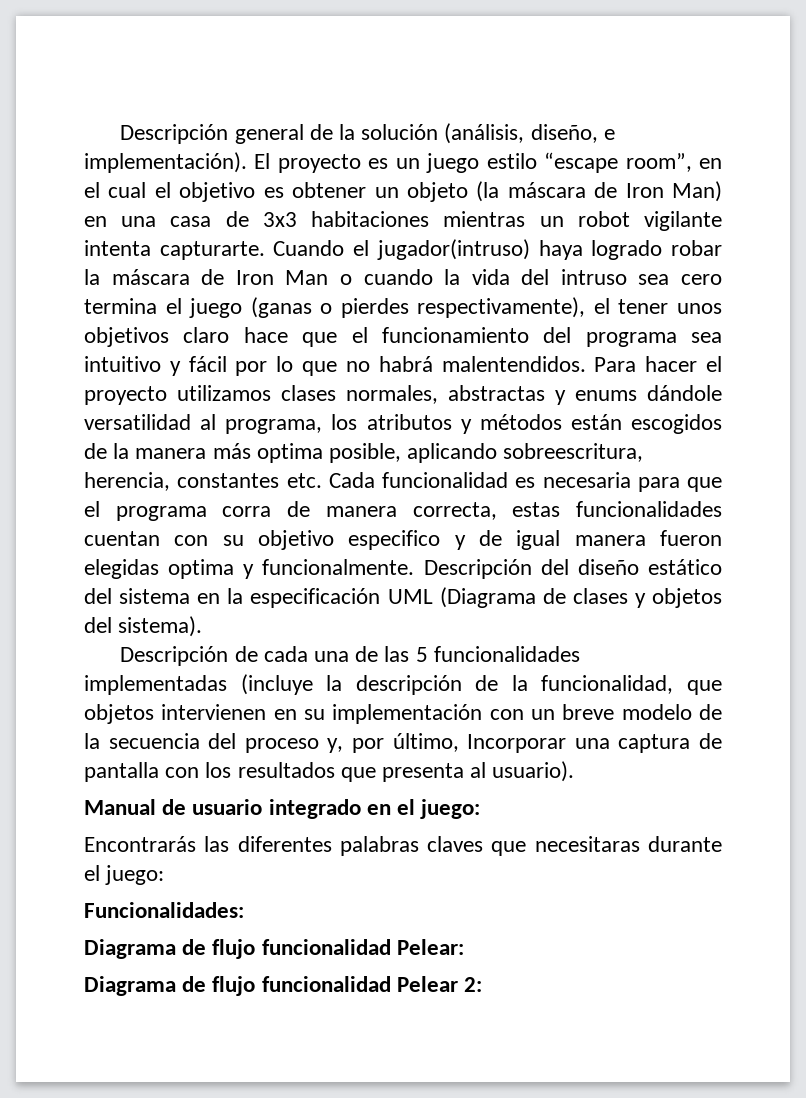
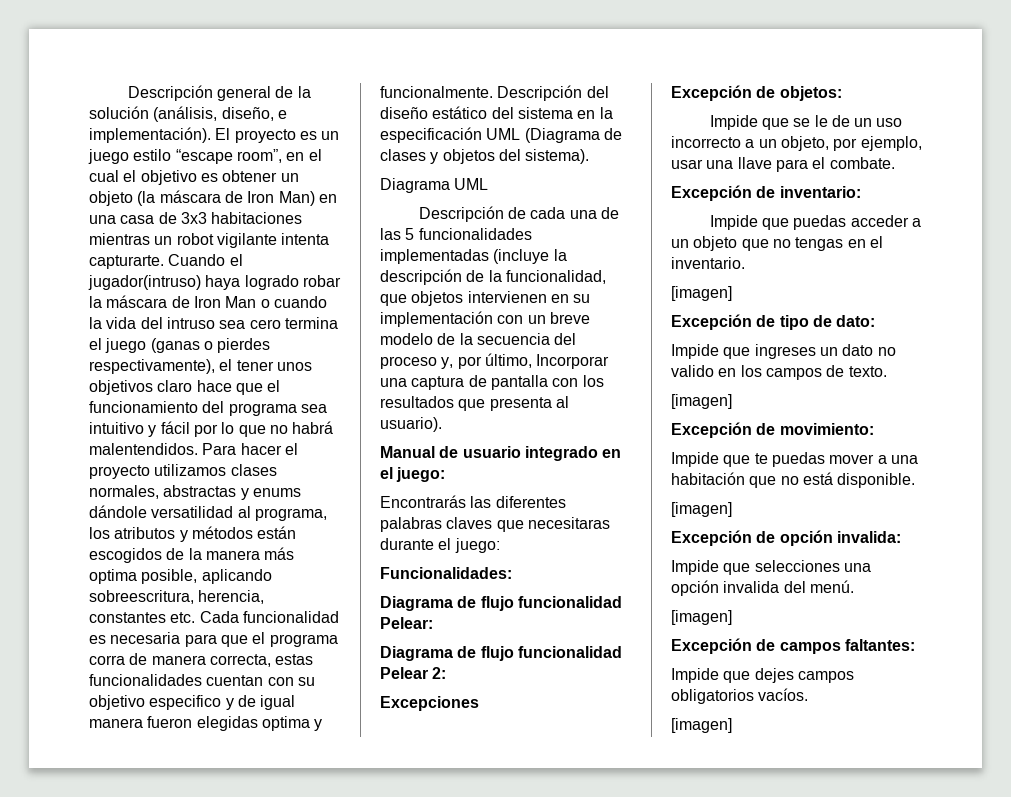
+ Diagrama UML
+ Excepciones
+ Excepción de objetos:
+ Impide que se le de un uso incorrecto a un objeto, por ejemplo, usar una llave para el combate.
+ Excepción de inventario:
+ Impide que puedas acceder a un objeto que no tengas en el inventario.
+ [imagen]
+ Excepción de tipo de dato:
+ Impide que ingreses un dato no valido en los campos de texto.
+ [imagen]
+ Excepción de movimiento:
+ Impide que te puedas mover a una habitación que no está disponible.
+ [imagen]
+ Excepción de opción invalida:
+ Impide que selecciones una opción invalida del menú.
+ [imagen]
+ Excepción de campos faltantes:
+ Impide que dejes campos obligatorios vacíos.
+ [imagen]

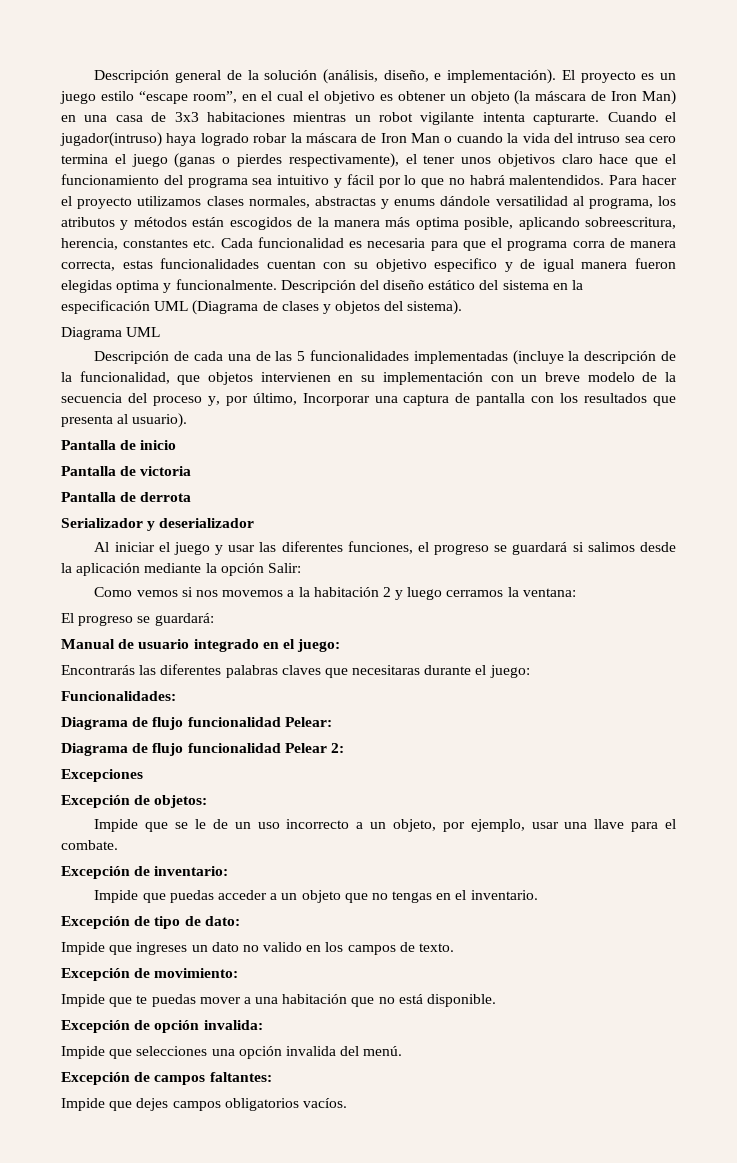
+ Pantalla de inicio
+ Pantalla de victoria
+ Pantalla de derrota
+ Serializador y deserializador
+ Al iniciar el juego y usar las diferentes funciones, el progreso se guardará si salimos desde la aplicación mediante la opción Salir:
+ Como vemos si nos movemos a la habitación 2 y luego cerramos la ventana:
+ El progreso se guardará:
  Impide que puedas acceder a un objeto que no tengas en el inventario.
- [imagen]
  Impide que ingreses un dato no valido en los campos de texto.
- [imagen]
  Impide que te puedas mover a una habitación que no está disponible.
- [imagen]
  Impide que selecciones una opción invalida del menú.
- [imagen]
  Impide que dejes campos obligatorios vacíos.
- [imagen]

